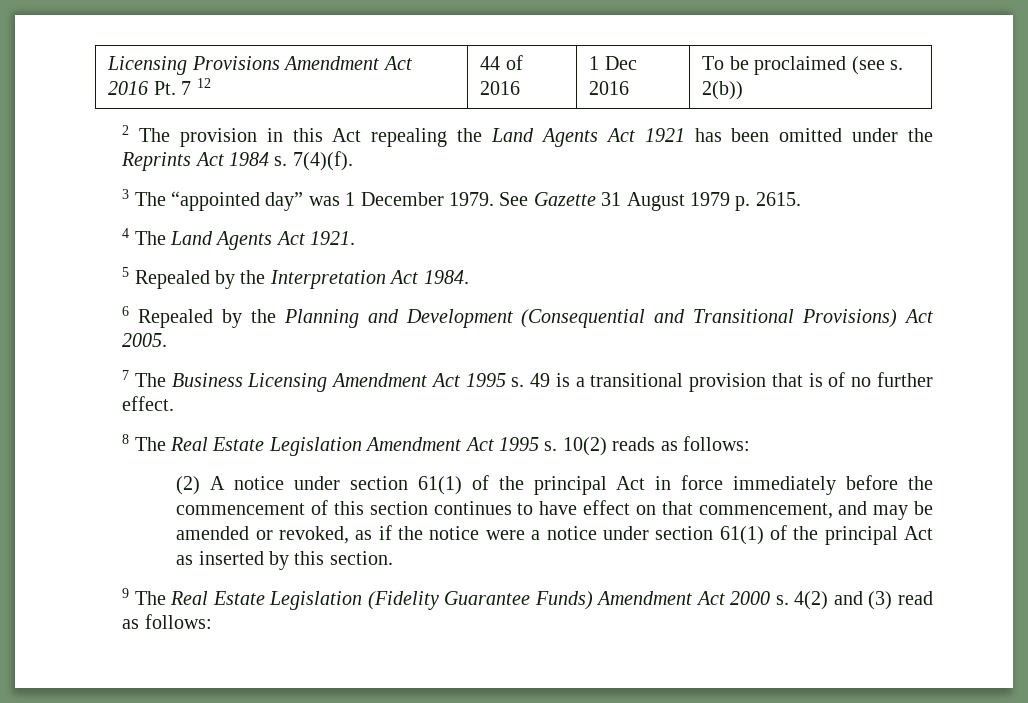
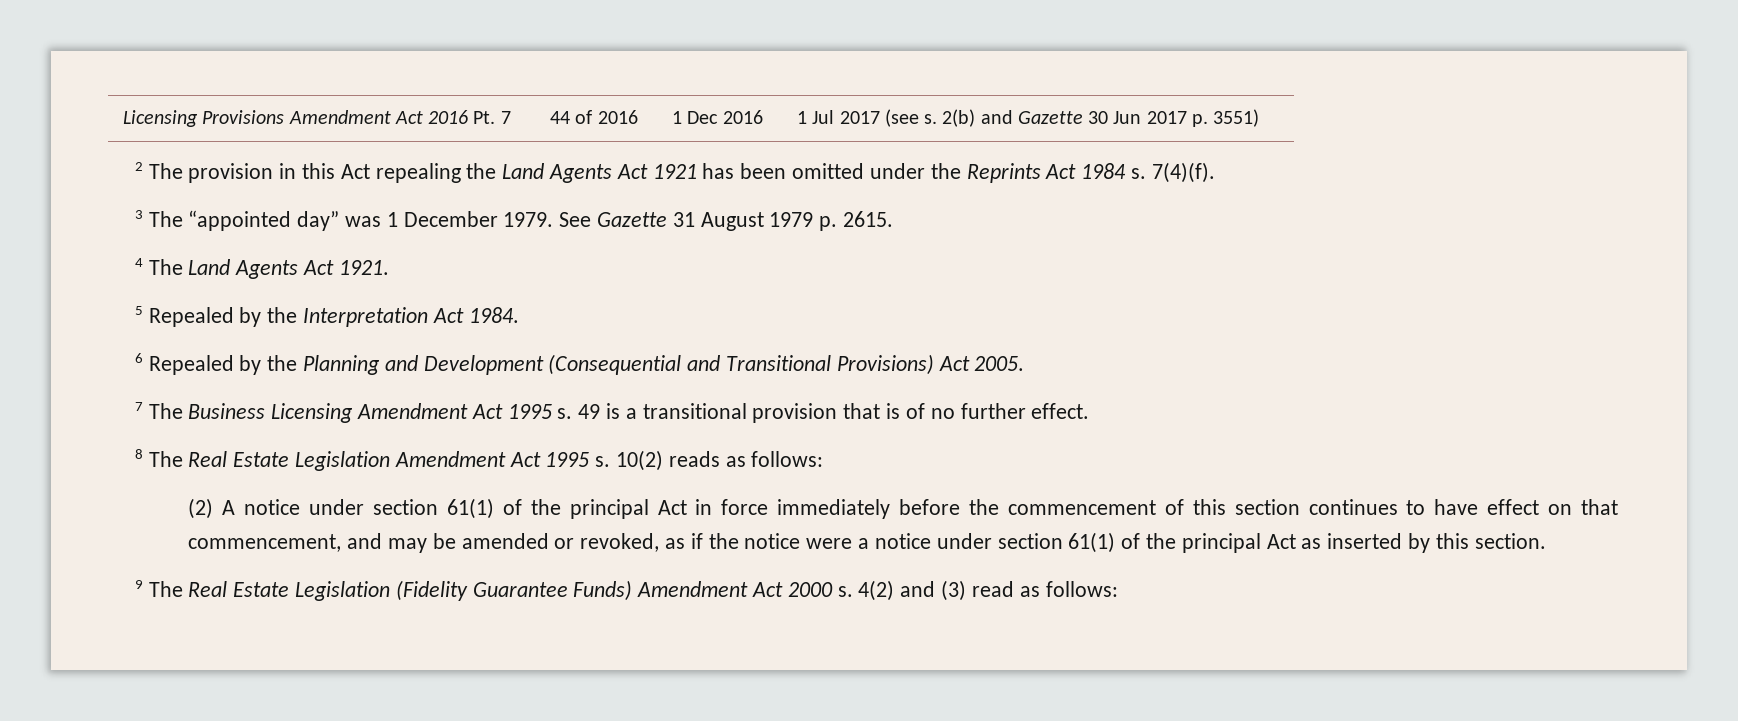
- Licensing Provisions Amendment Act 2016 Pt. 7 12 | 44 of 2016 | 1 Dec 2016 | To be proclaimed (see s. 2(b))
+ Licensing Provisions Amendment Act 2016 Pt. 7 | 44 of 2016 | 1 Dec 2016 | 1 Jul 2017 (see s. 2(b) and Gazette 30 Jun 2017 p. 3551)

